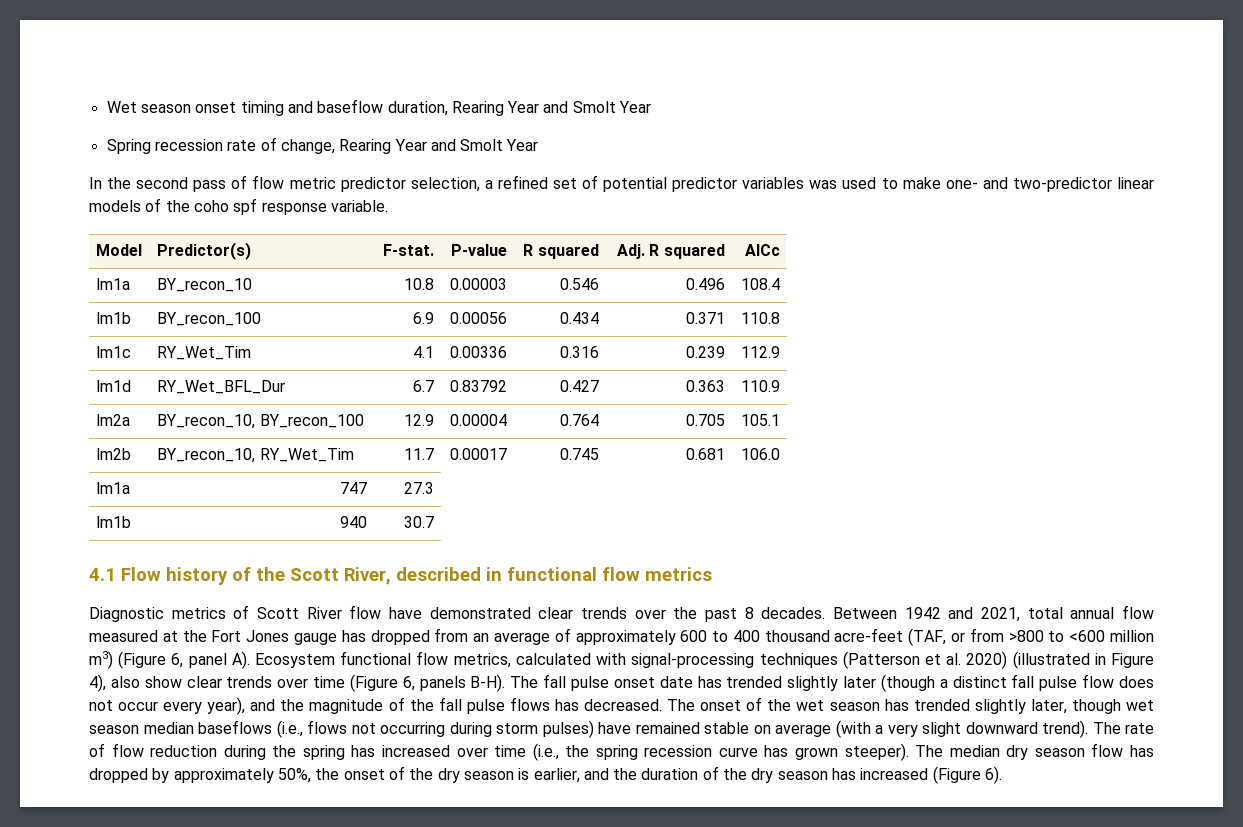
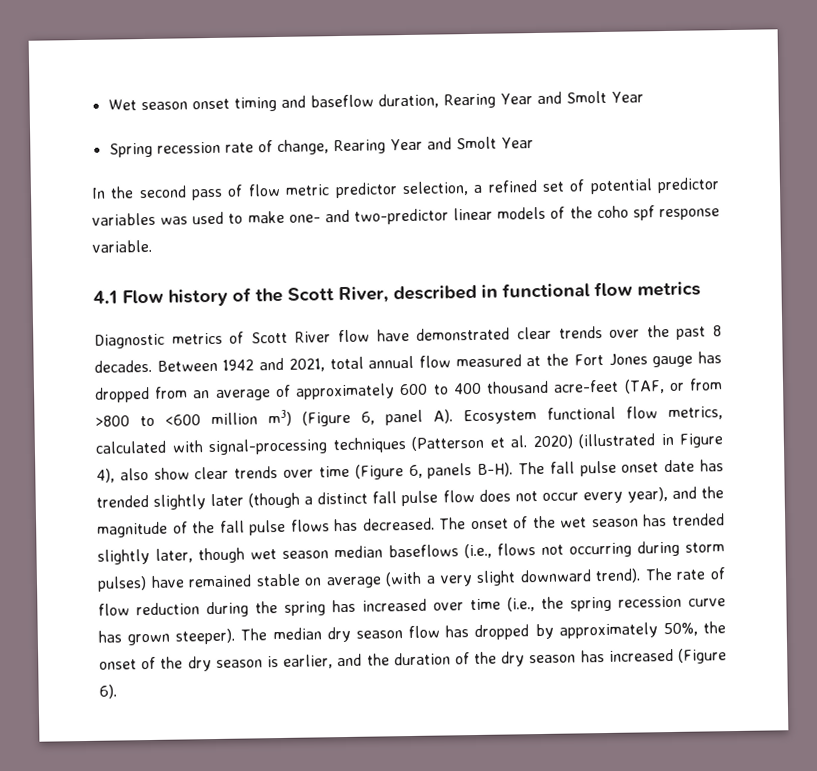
- Model | Predictor(s) | F-stat. | P-value | R squared | Adj. R squared | AICc
- lm1a | BY_recon_10 | 10.8 | 0.00003 | 0.546 | 0.496 | 108.4
- lm1b | BY_recon_100 | 6.9 | 0.00056 | 0.434 | 0.371 | 110.8
- lm1c | RY_Wet_Tim | 4.1 | 0.00336 | 0.316 | 0.239 | 112.9
- lm1d | RY_Wet_BFL_Dur | 6.7 | 0.83792 | 0.427 | 0.363 | 110.9
- lm2a | BY_recon_10, BY_recon_100 | 12.9 | 0.00004 | 0.764 | 0.705 | 105.1
- lm2b | BY_recon_10, RY_Wet_Tim | 11.7 | 0.00017 | 0.745 | 0.681 | 106.0
- lm1a | 747 | 27.3
- lm1b | 940 | 30.7

